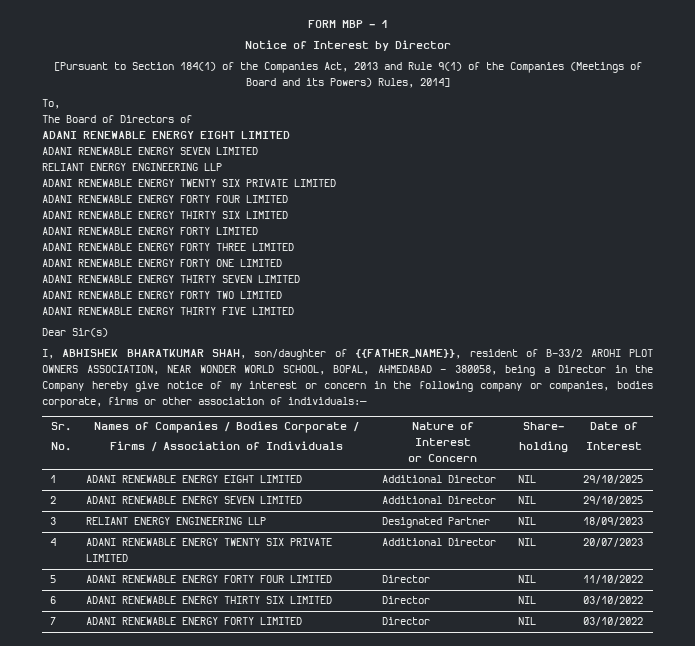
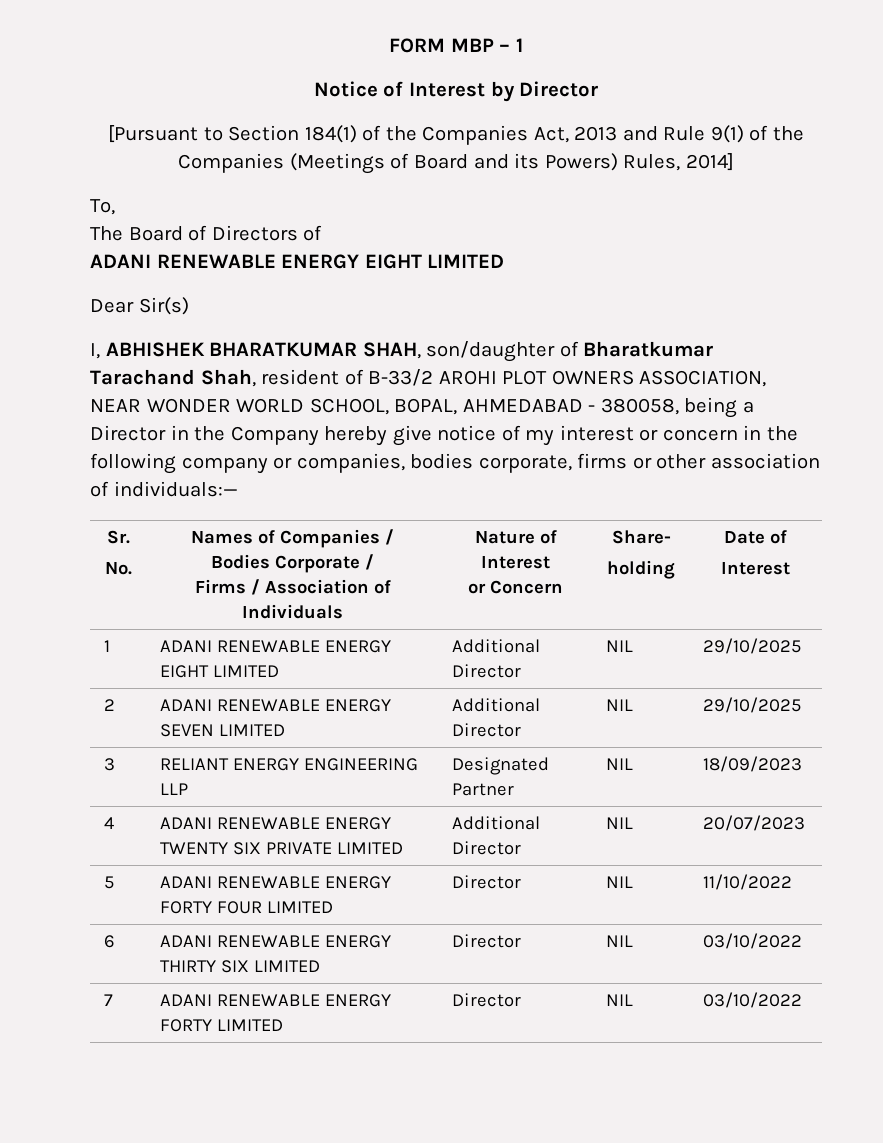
  The Board of Directors of
  ADANI RENEWABLE ENERGY EIGHT LIMITED
- ADANI RENEWABLE ENERGY SEVEN LIMITED
- RELIANT ENERGY ENGINEERING LLP
- ADANI RENEWABLE ENERGY TWENTY SIX PRIVATE LIMITED
- ADANI RENEWABLE ENERGY FORTY FOUR LIMITED
- ADANI RENEWABLE ENERGY THIRTY SIX LIMITED
- ADANI RENEWABLE ENERGY FORTY LIMITED
- ADANI RENEWABLE ENERGY FORTY THREE LIMITED
- ADANI RENEWABLE ENERGY FORTY ONE LIMITED
- ADANI RENEWABLE ENERGY THIRTY SEVEN LIMITED
- ADANI RENEWABLE ENERGY FORTY TWO LIMITED
- ADANI RENEWABLE ENERGY THIRTY FIVE LIMITED
- I, ABHISHEK BHARATKUMAR SHAH, son/daughter of {{FATHER_NAME}}, resident of B-33/2 AROHI PLOT OWNERS ASSOCIATION, NEAR WONDER WORLD SCHOOL, BOPAL, AHMEDABAD - 380058, being a Director in the Company hereby give notice of my interest or concern in the following company or companies, bodies corporate, firms or other association of individuals:—
+ I, ABHISHEK BHARATKUMAR SHAH, son/daughter of Bharatkumar Tarachand Shah, resident of B-33/2 AROHI PLOT OWNERS ASSOCIATION, NEAR WONDER WORLD SCHOOL, BOPAL, AHMEDABAD - 380058, being a Director in the Company hereby give notice of my interest or concern in the following company or companies, bodies corporate, firms or other association of individuals:—

